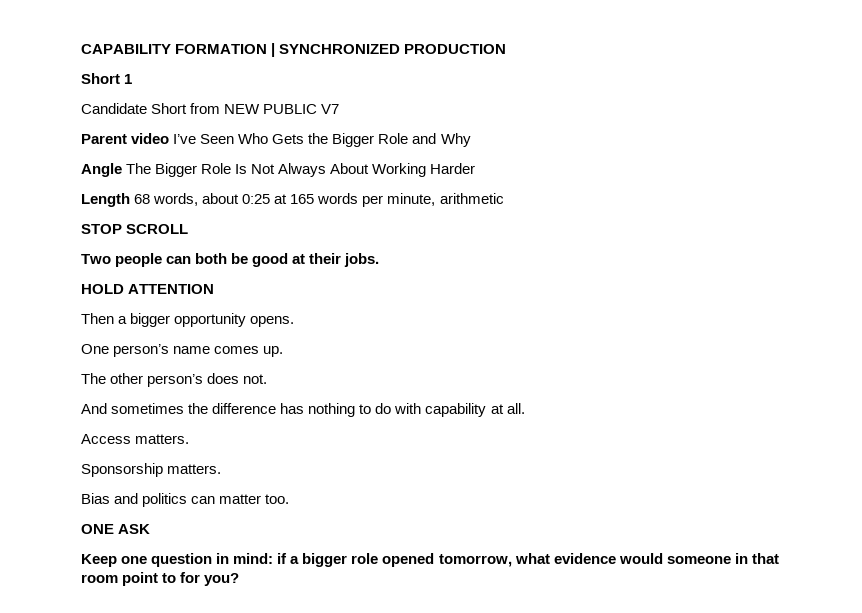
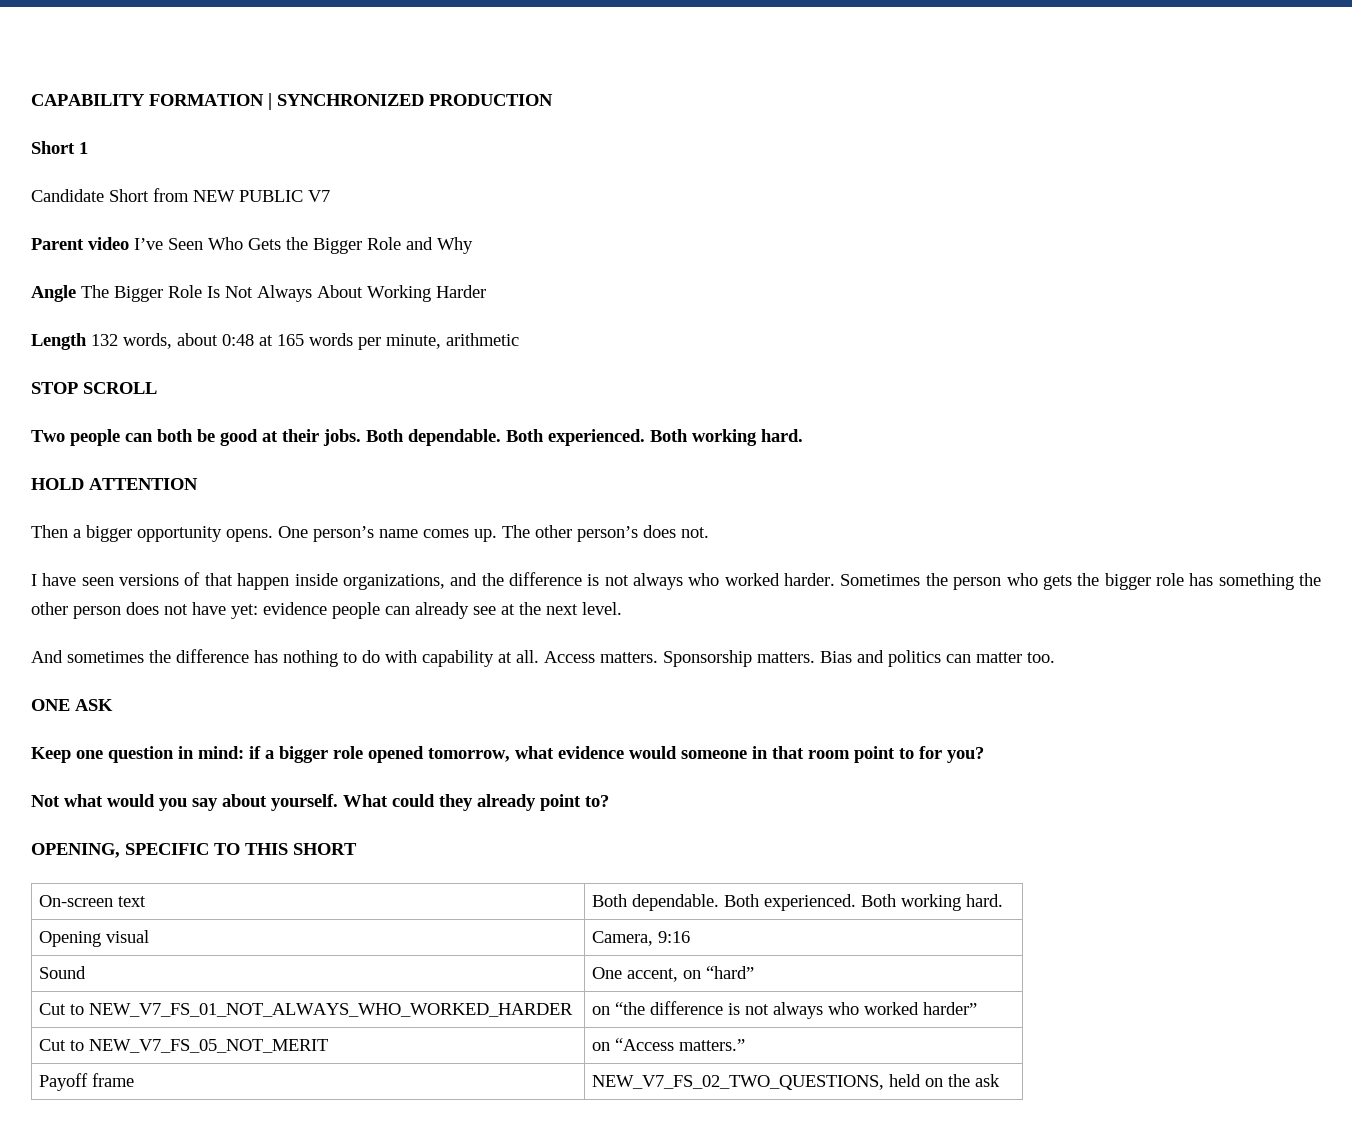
- Length 68 words, about 0:25 at 165 words per minute, arithmetic
+ Length 132 words, about 0:48 at 165 words per minute, arithmetic
- Two people can both be good at their jobs.
+ Two people can both be good at their jobs. Both dependable. Both experienced. Both working hard.
- Then a bigger opportunity opens.
- One person’s name comes up.
- The other person’s does not.
+ Then a bigger opportunity opens. One person’s name comes up. The other person’s does not.
+ I have seen versions of that happen inside organizations, and the difference is not always who worked harder. Sometimes the person who gets the bigger role has something the other person does not have yet: evidence people can already see at the next level.
- And sometimes the difference has nothing to do with capability at all.
- Access matters.
- Sponsorship matters.
- Bias and politics can matter too.
+ And sometimes the difference has nothing to do with capability at all. Access matters. Sponsorship matters. Bias and politics can matter too.
+ Not what would you say about yourself. What could they already point to?
+ OPENING, SPECIFIC TO THIS SHORT
+ On-screen text | Both dependable. Both experienced. Both working hard.
+ Opening visual | Camera, 9:16
+ Sound | One accent, on “hard”
+ Cut to NEW_V7_FS_01_NOT_ALWAYS_WHO_WORKED_HARDER | on “the difference is not always who worked harder”
+ Cut to NEW_V7_FS_05_NOT_MERIT | on “Access matters.”
+ Payoff frame | NEW_V7_FS_02_TWO_QUESTIONS, held on the ask

